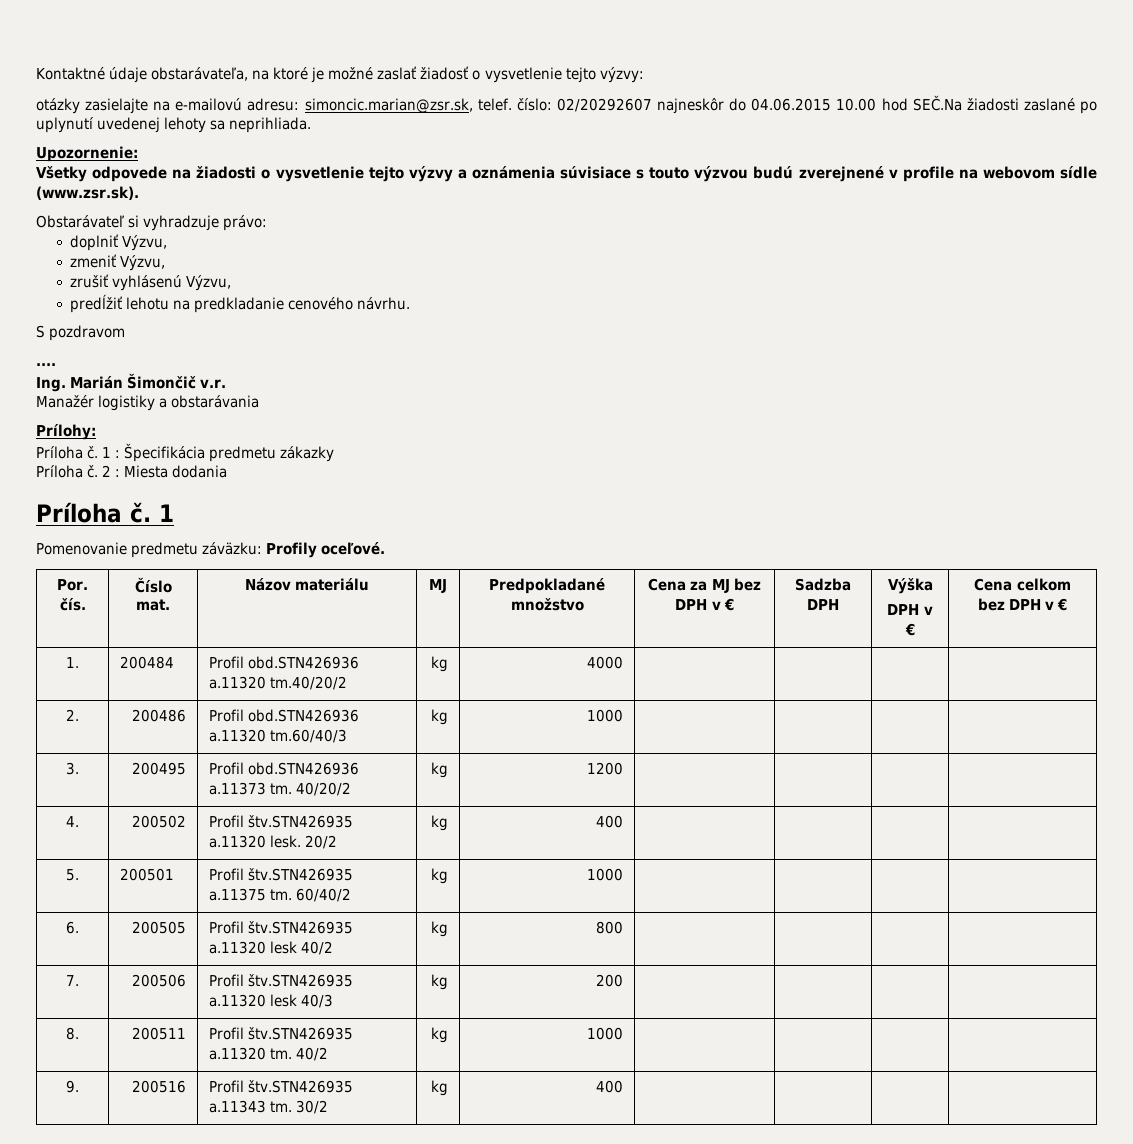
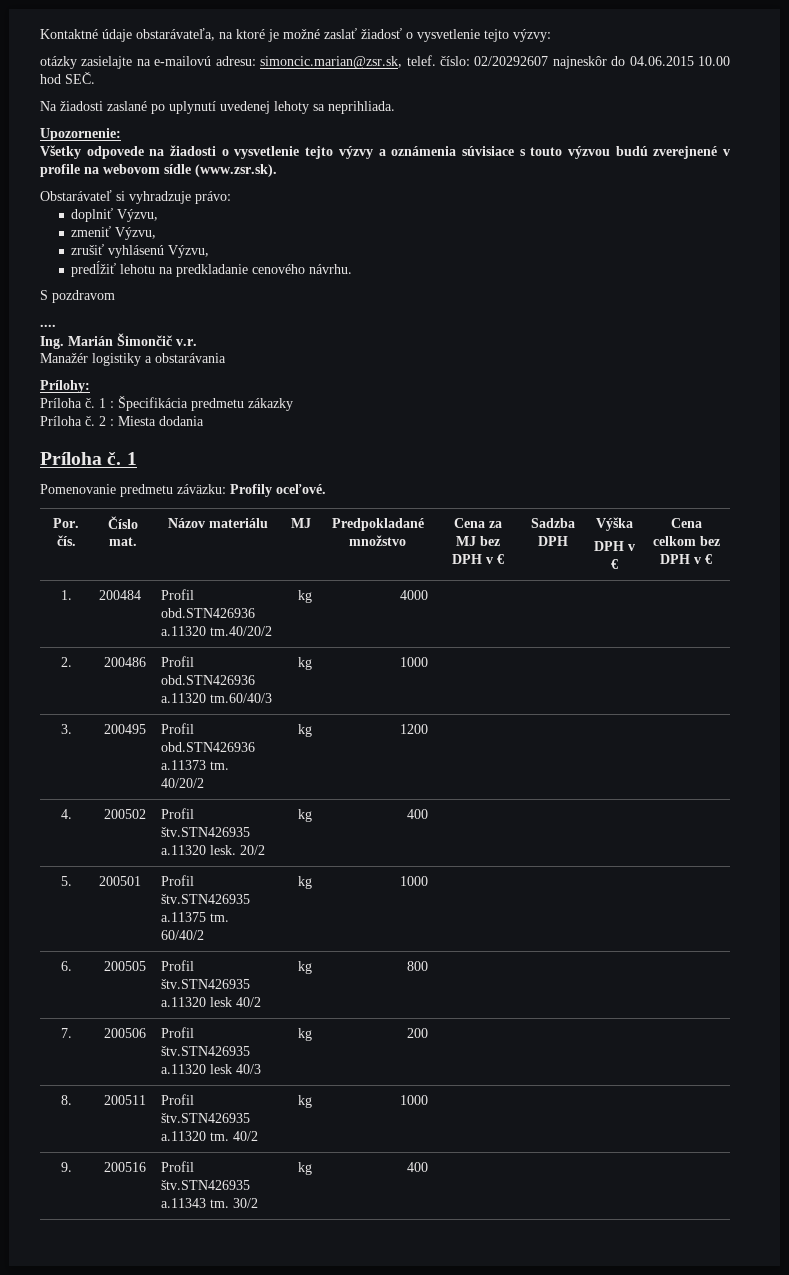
- otázky zasielajte na e-mailovú adresu: simoncic.marian@zsr.sk, telef. číslo: 02/20292607 najneskôr do 04.06.2015 10.00 hod SEČ.Na žiadosti zaslané po uplynutí uvedenej lehoty sa neprihliada.
+ otázky zasielajte na e-mailovú adresu: simoncic.marian@zsr.sk, telef. číslo: 02/20292607 najneskôr do 04.06.2015 10.00 hod SEČ.
+ Na žiadosti zaslané po uplynutí uvedenej lehoty sa neprihliada.

